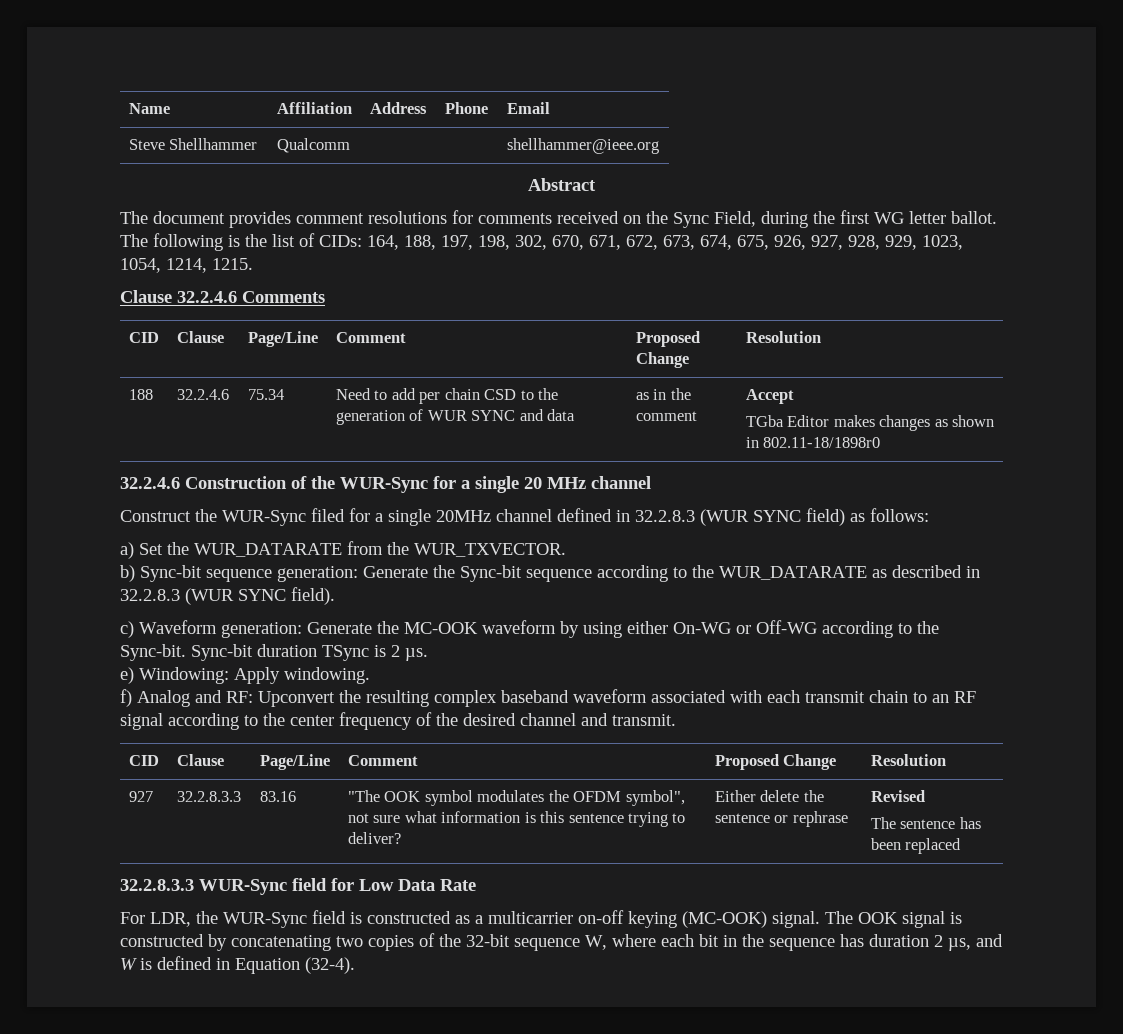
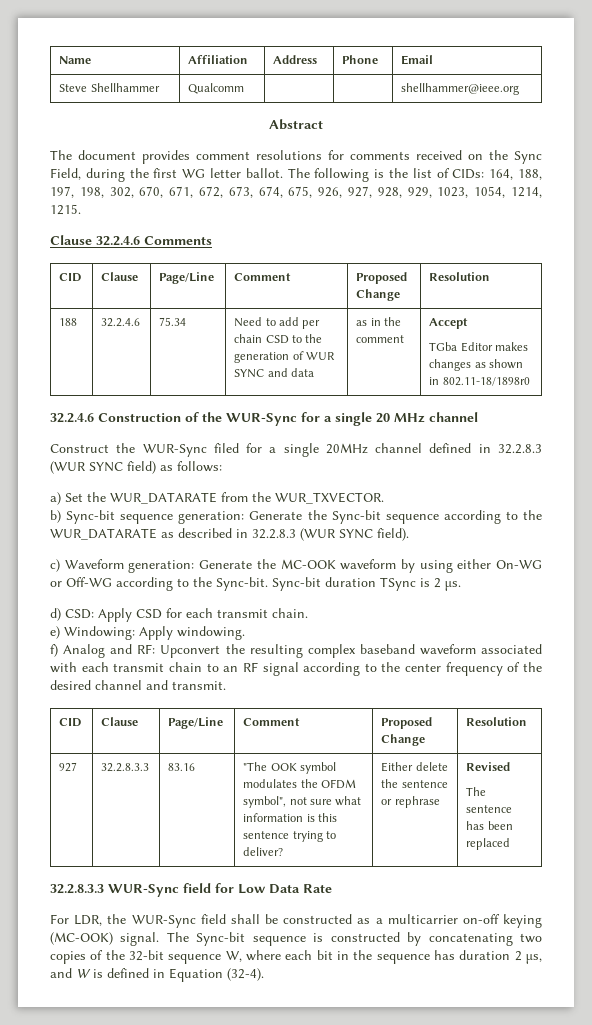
+ d) CSD: Apply CSD for each transmit chain.
- For LDR, the WUR-Sync field is constructed as a multicarrier on-off keying (MC-OOK) signal.
+ For LDR, the WUR-Sync field shall be constructed as a multicarrier on-off keying (MC-OOK) signal.
- The OOK signal is constructed by concatenating two copies of the 32-bit sequence W, where each bit in the sequence has duration 2 µs, and W is defined in Equation (32-4).
+ The Sync-bit sequence is constructed by concatenating two copies of the 32-bit sequence W, where each bit in the sequence has duration 2 µs, and W is defined in Equation (32-4).

